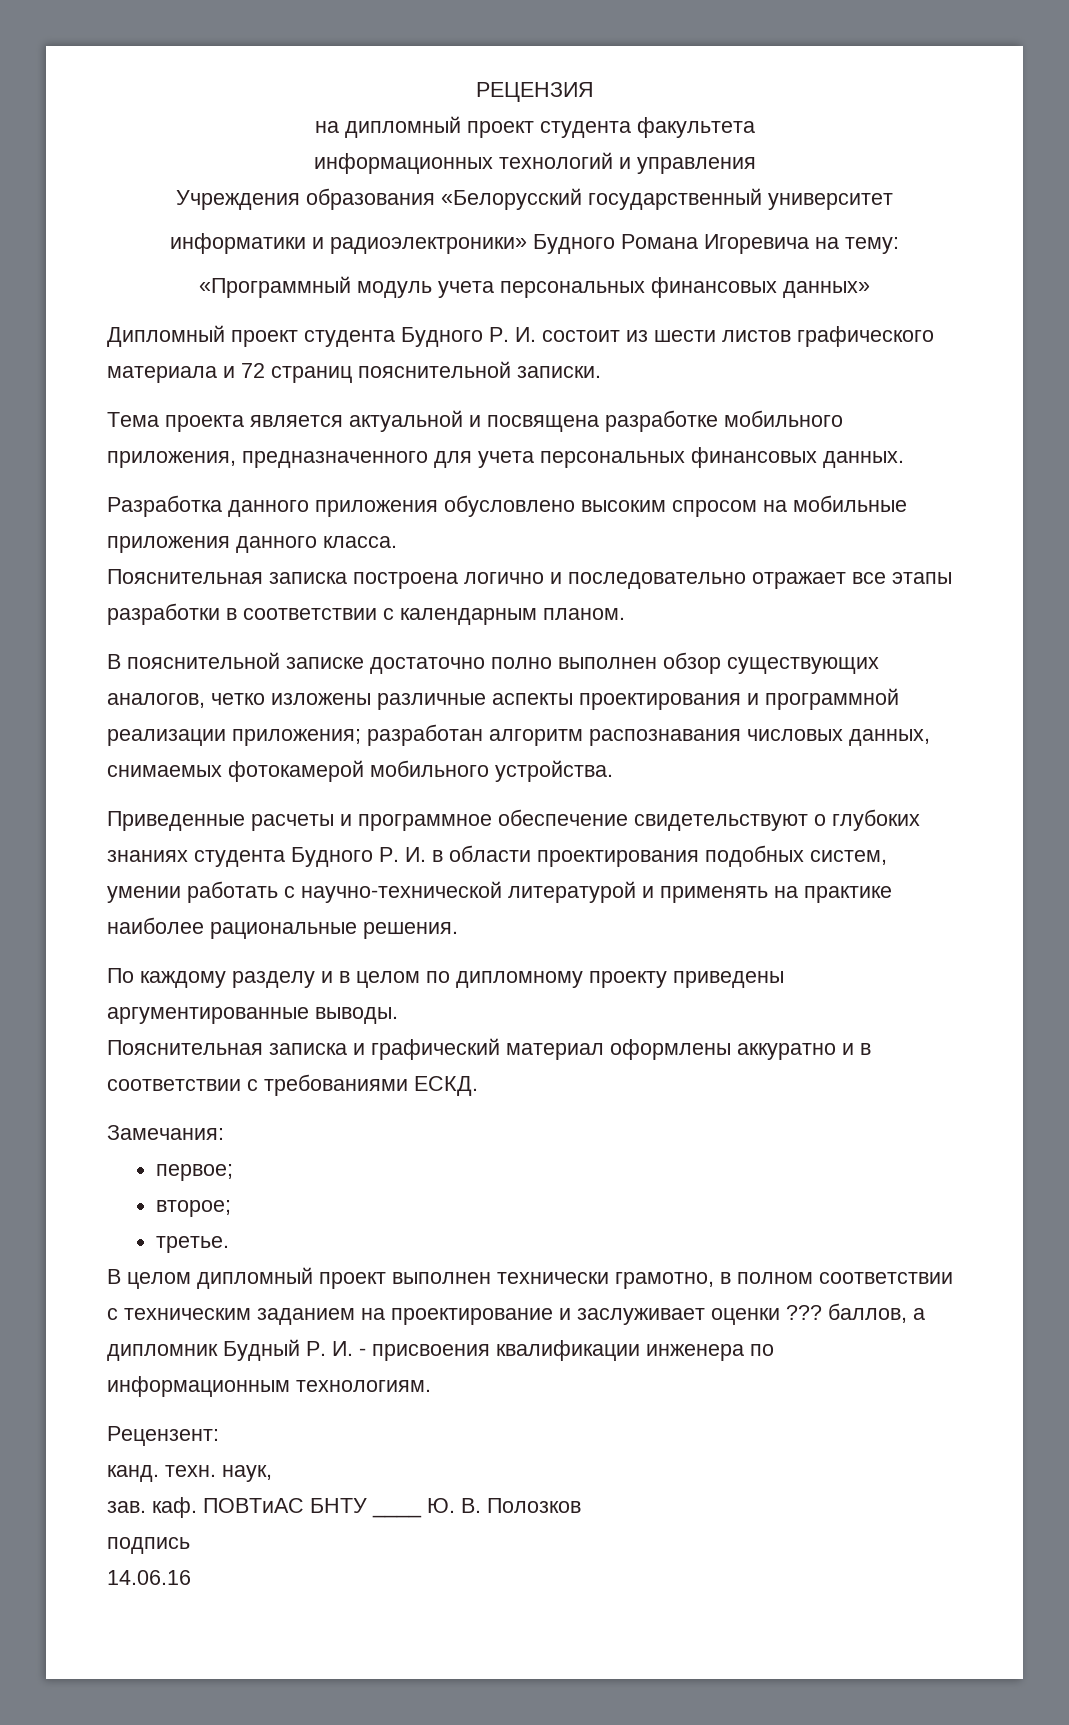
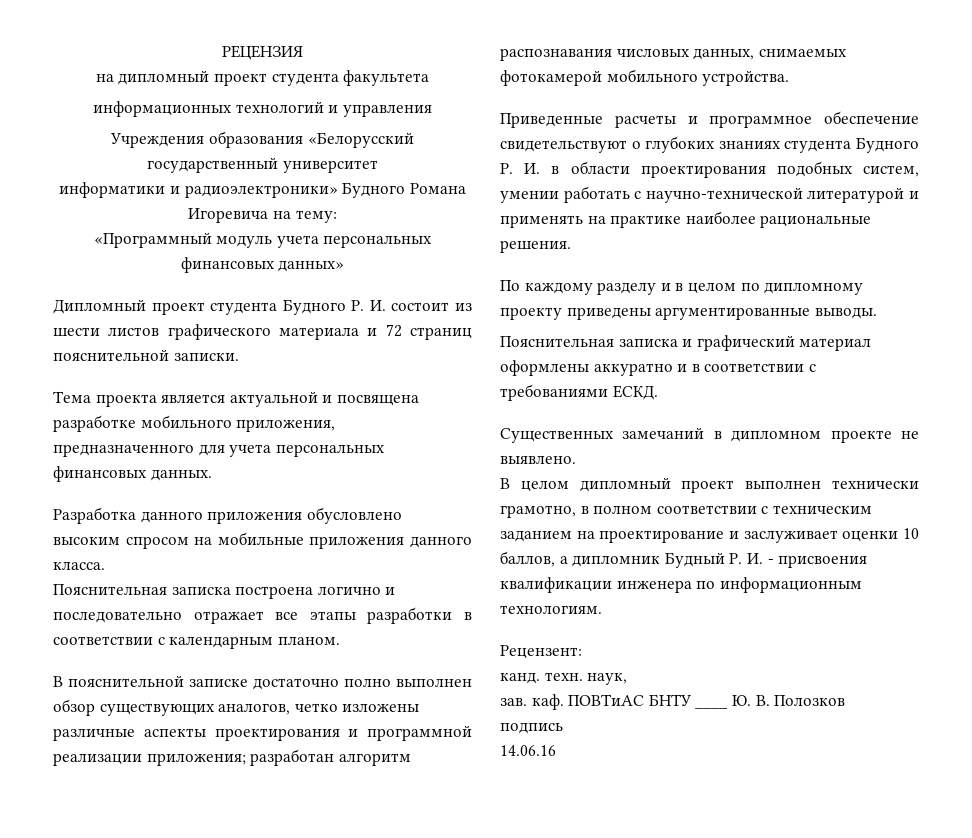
- Замечания:
- первое;
- второе;
- третье.
+ Существенных замечаний в дипломном проекте не выявлено.
- В целом дипломный проект выполнен технически грамотно, в полном соответствии с техническим заданием на проектирование и заслуживает оценки ??? баллов, а дипломник Будный Р. И. - присвоения квалификации инженера по информационным технологиям.
+ В целом дипломный проект выполнен технически грамотно, в полном соответствии с техническим заданием на проектирование и заслуживает оценки 10 баллов, а дипломник Будный Р. И. - присвоения квалификации инженера по информационным технологиям.

